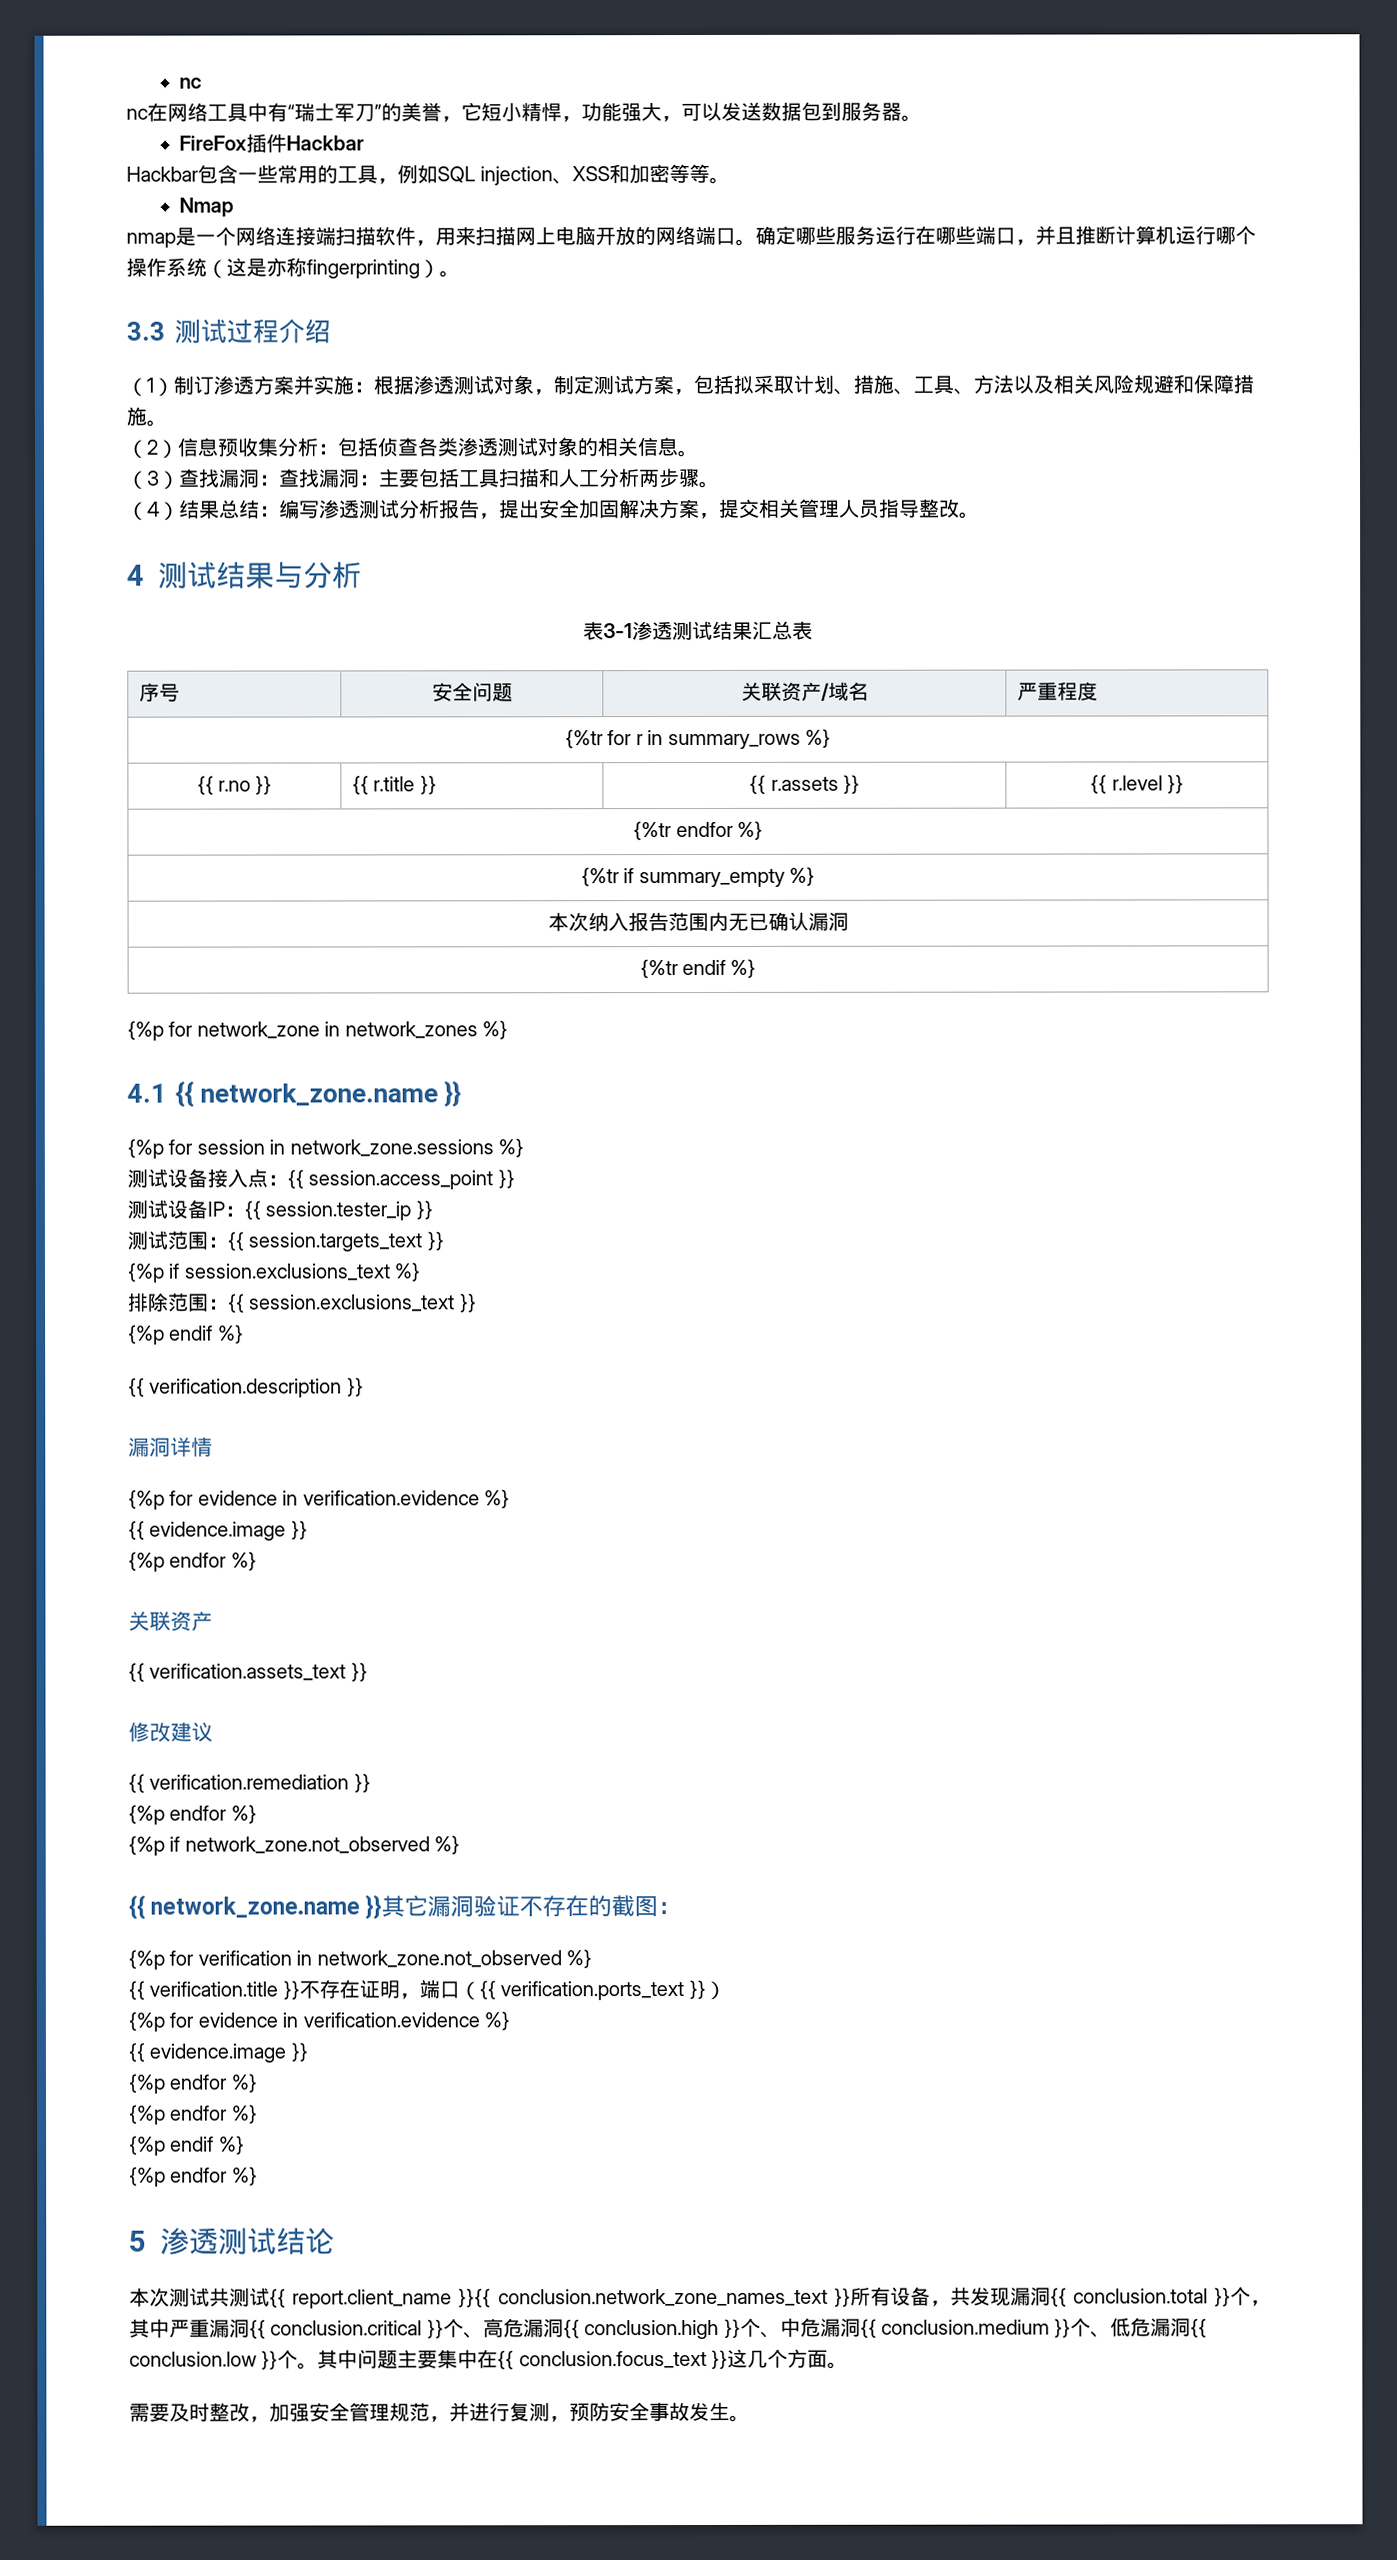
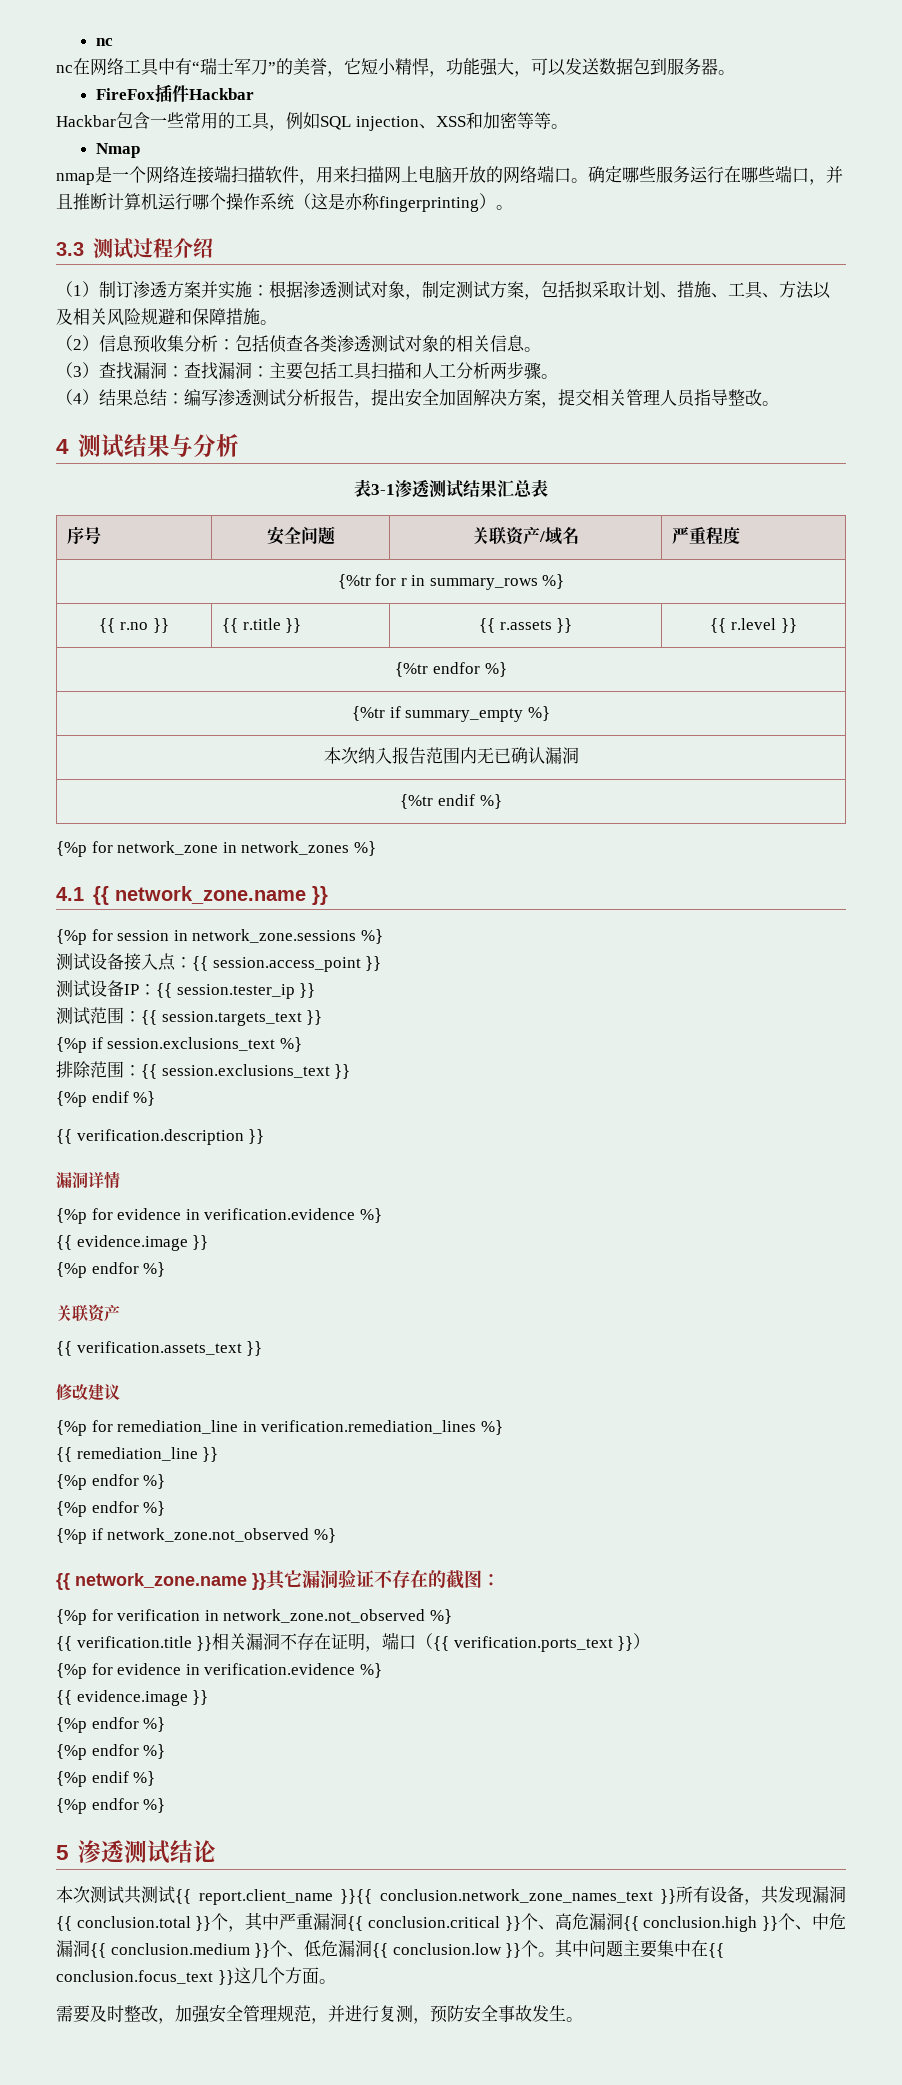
- {{ verification.remediation }}
+ {%p for remediation_line in verification.remediation_lines %}
+ {{ remediation_line }}
+ {%p endfor %}
- {{ verification.title }}不存在证明，端口（{{ verification.ports_text }}）
+ {{ verification.title }}相关漏洞不存在证明，端口（{{ verification.ports_text }}）

